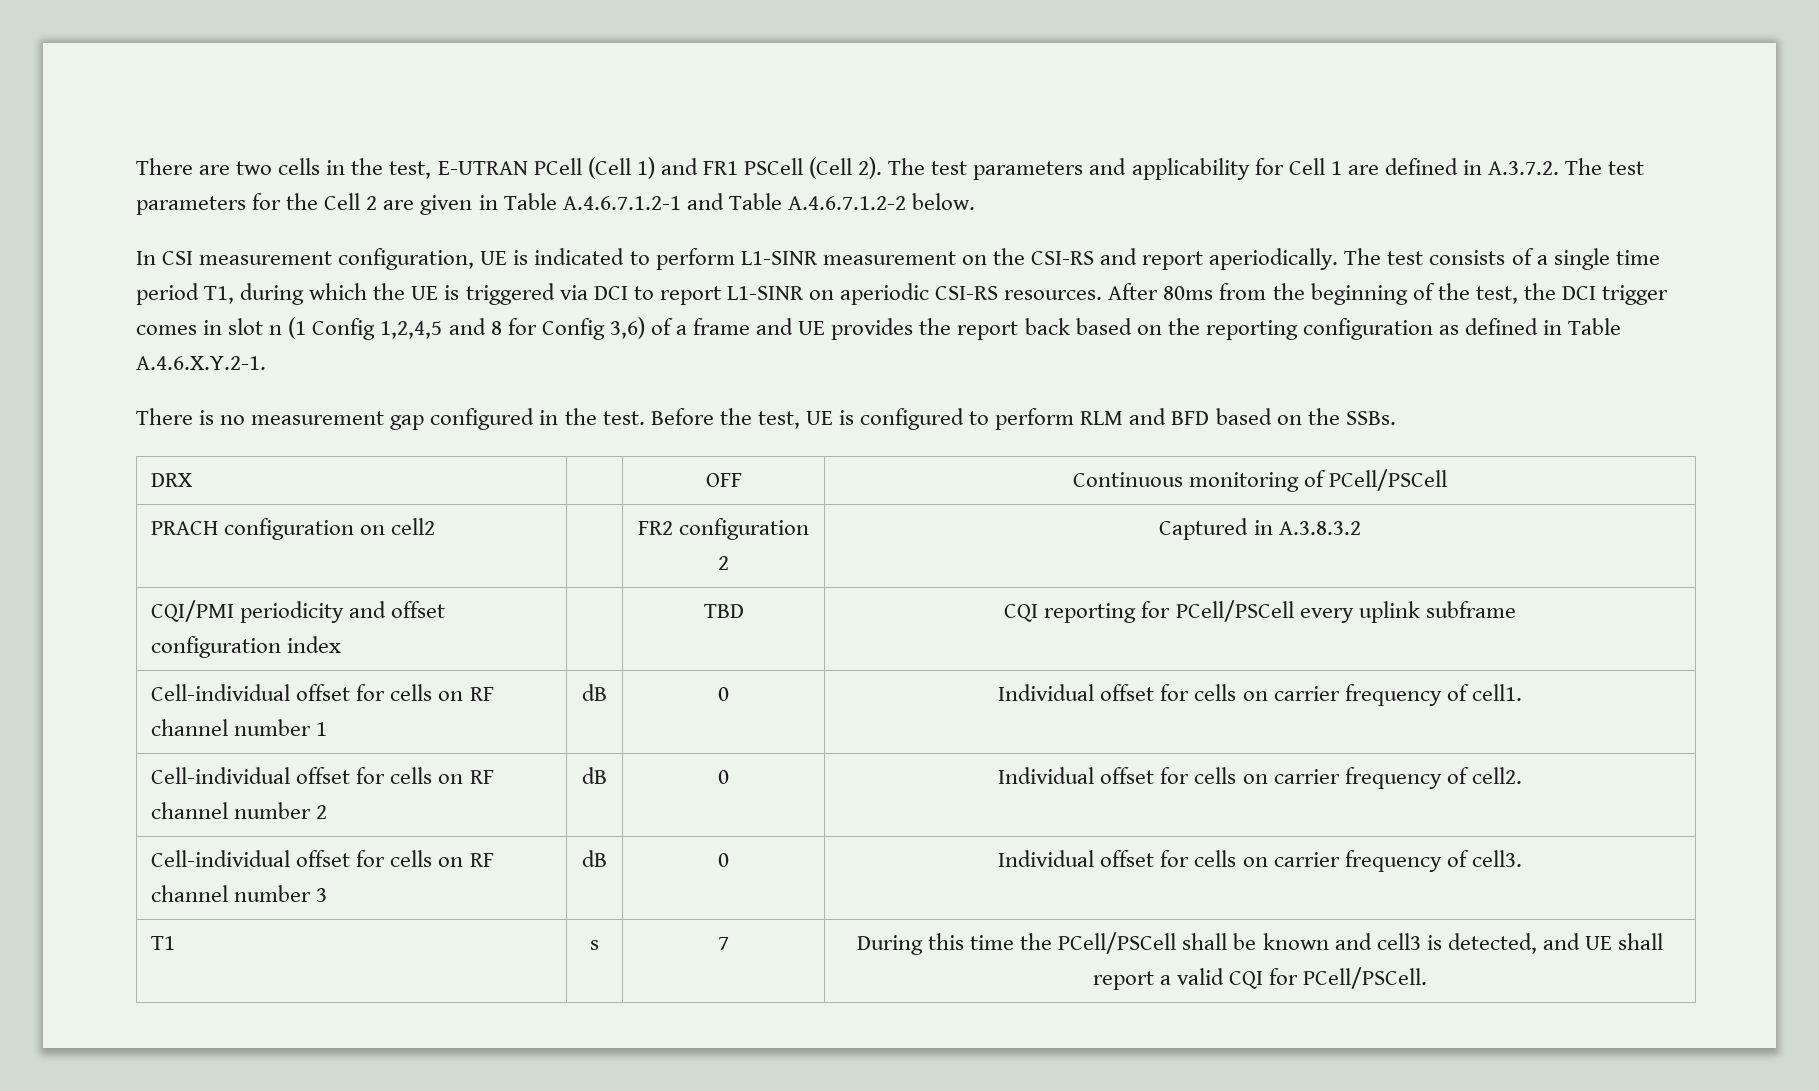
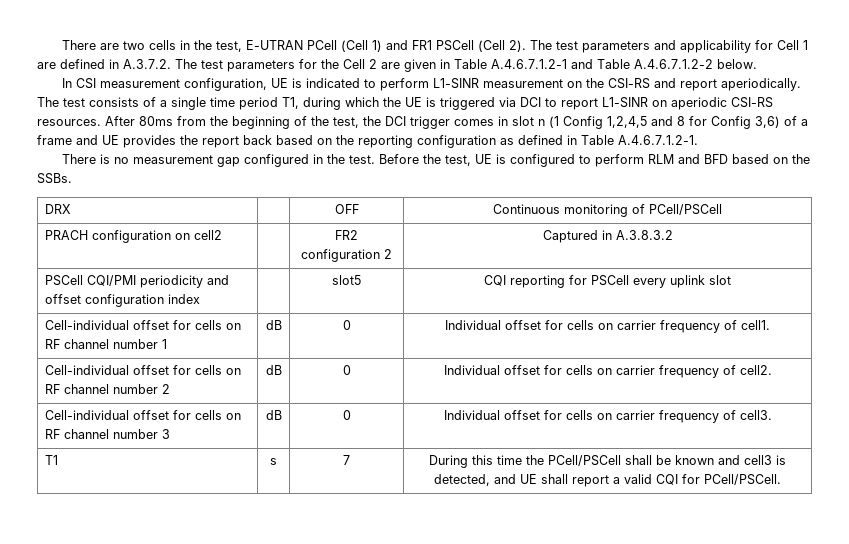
- After 80ms from the beginning of the test, the DCI trigger comes in slot n (1 Config 1,2,4,5 and 8 for Config 3,6) of a frame and UE provides the report back based on the reporting configuration as defined in Table A.4.6.X.Y.2-1.
+ After 80ms from the beginning of the test, the DCI trigger comes in slot n (1 Config 1,2,4,5 and 8 for Config 3,6) of a frame and UE provides the report back based on the reporting configuration as defined in Table A.4.6.7.1.2-1.
- CQI/PMI periodicity and offset configuration index | | TBD | CQI reporting for PCell/PSCell every uplink subframe
+ PSCell CQI/PMI periodicity and offset configuration index | | slot5 | CQI reporting for PSCell every uplink slot

